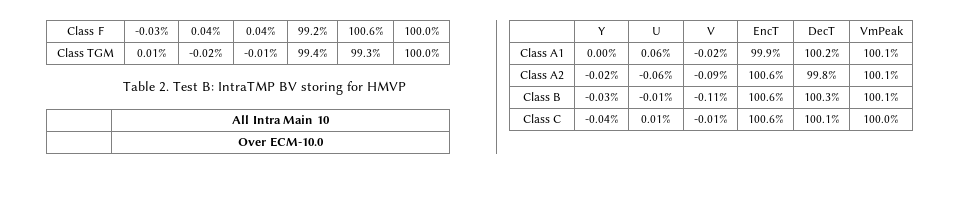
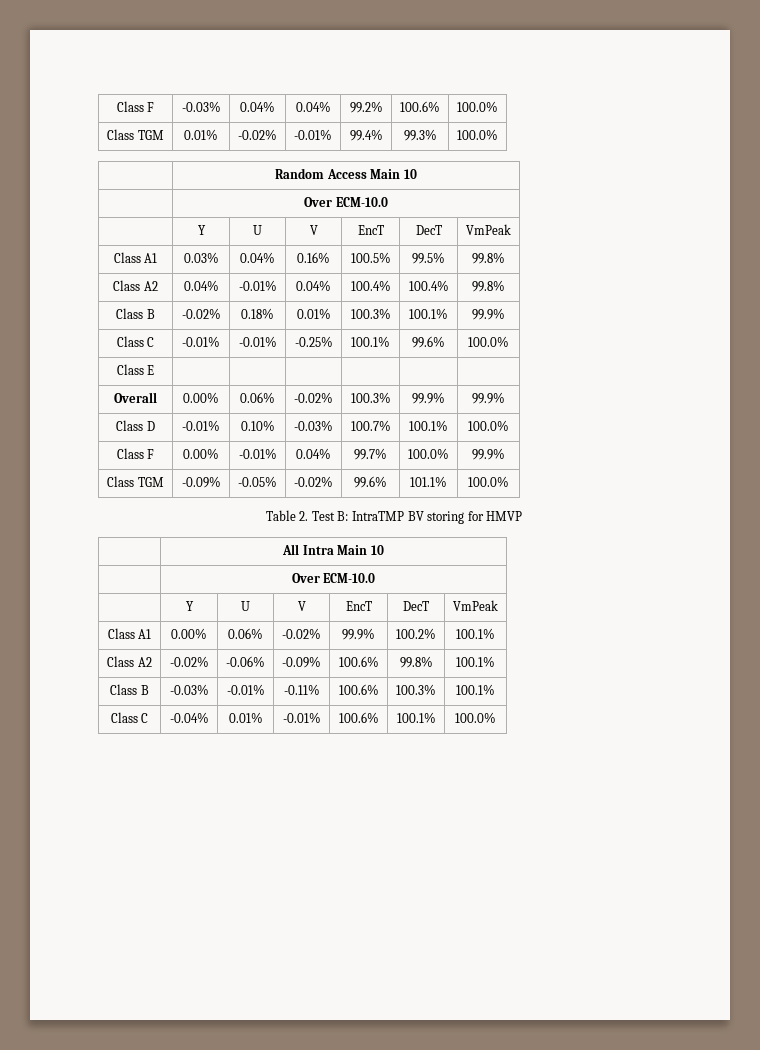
+ | Random Access Main 10
+ | Over ECM-10.0
+ | Y | U | V | EncT | DecT | VmPeak
+ Class A1 | 0.03% | 0.04% | 0.16% | 100.5% | 99.5% | 99.8%
+ Class A2 | 0.04% | -0.01% | 0.04% | 100.4% | 100.4% | 99.8%
+ Class B | -0.02% | 0.18% | 0.01% | 100.3% | 100.1% | 99.9%
+ Class C | -0.01% | -0.01% | -0.25% | 100.1% | 99.6% | 100.0%
+ Class E | | | | | |
+ Overall | 0.00% | 0.06% | -0.02% | 100.3% | 99.9% | 99.9%
+ Class D | -0.01% | 0.10% | -0.03% | 100.7% | 100.1% | 100.0%
+ Class F | 0.00% | -0.01% | 0.04% | 99.7% | 100.0% | 99.9%
+ Class TGM | -0.09% | -0.05% | -0.02% | 99.6% | 101.1% | 100.0%

